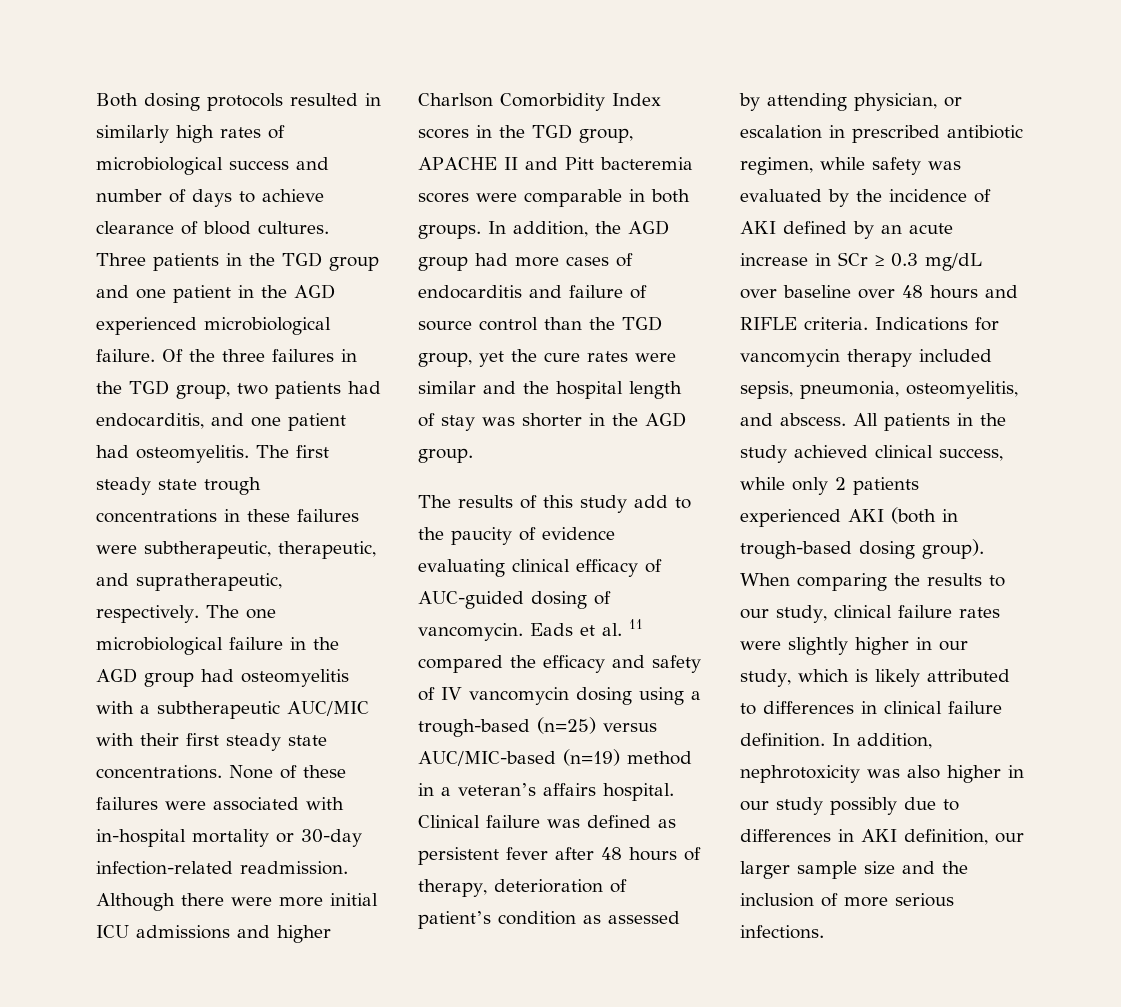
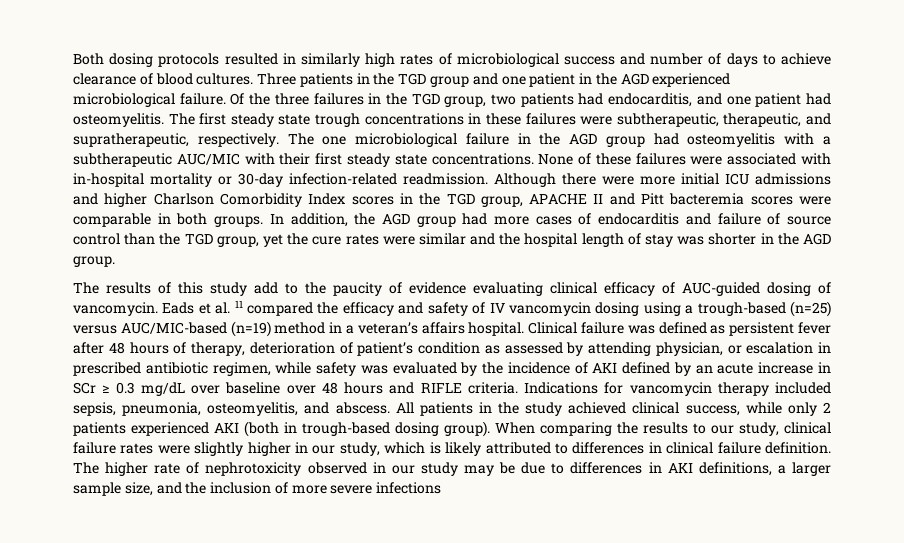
- In addition, nephrotoxicity was also higher in our study possibly due to differences in AKI definition, our larger sample size and the inclusion of more serious infections.
+ The higher rate of nephrotoxicity observed in our study may be due to differences in AKI definitions, a larger sample size, and the inclusion of more severe infections

